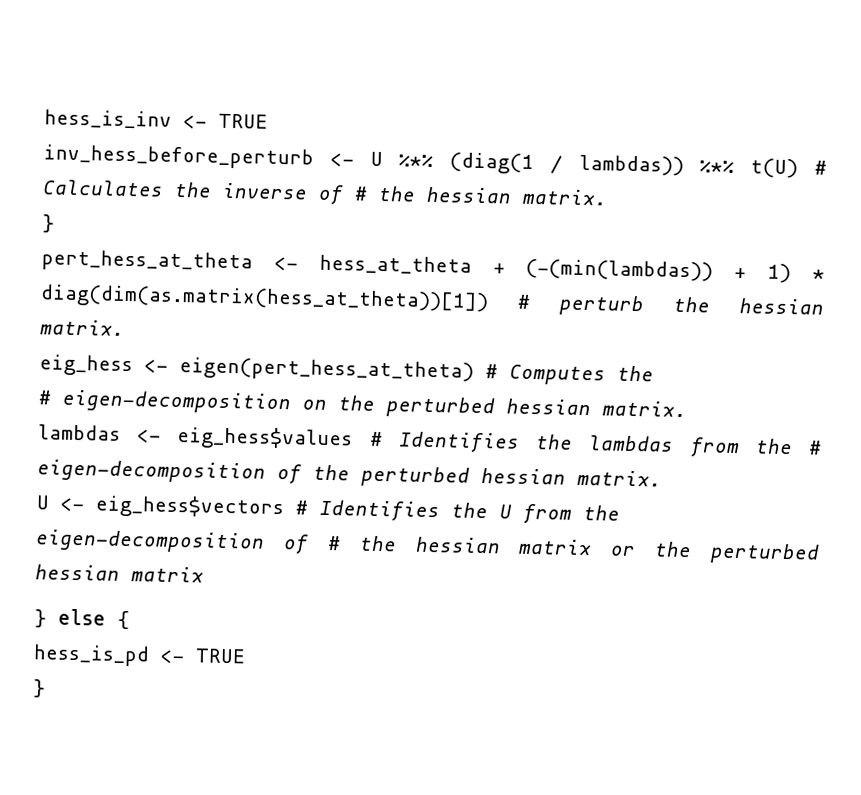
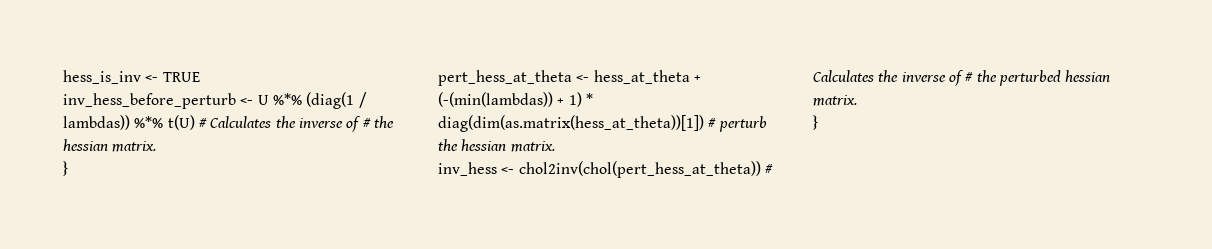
- eig_hess <- eigen(pert_hess_at_theta) # Computes the
- # eigen-decomposition on the perturbed hessian matrix.
- lambdas <- eig_hess$values # Identifies the lambdas from the # eigen-decomposition of the perturbed hessian matrix.
- U <- eig_hess$vectors # Identifies the U from the eigen-decomposition of # the hessian matrix or the perturbed hessian matrix
- } else {
- hess_is_pd <- TRUE
+ inv_hess <- chol2inv(chol(pert_hess_at_theta)) # Calculates the inverse of # the perturbed hessian matrix.

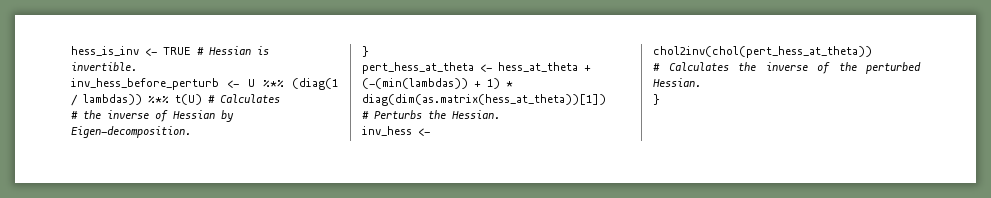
- hess_is_inv <- TRUE
+ hess_is_inv <- TRUE # Hessian is invertible.
- inv_hess_before_perturb <- U %*% (diag(1 / lambdas)) %*% t(U) # Calculates the inverse of # the hessian matrix.
+ inv_hess_before_perturb <- U %*% (diag(1 / lambdas)) %*% t(U) # Calculates
+ # the inverse of Hessian by Eigen-decomposition.
- pert_hess_at_theta <- hess_at_theta + (-(min(lambdas)) + 1) * diag(dim(as.matrix(hess_at_theta))[1]) # perturb the hessian matrix.
+ pert_hess_at_theta <- hess_at_theta + (-(min(lambdas)) + 1) * diag(dim(as.matrix(hess_at_theta))[1])
+ # Perturbs the Hessian.
- inv_hess <- chol2inv(chol(pert_hess_at_theta)) # Calculates the inverse of # the perturbed hessian matrix.
+ inv_hess <- chol2inv(chol(pert_hess_at_theta))
+ # Calculates the inverse of the perturbed Hessian.

